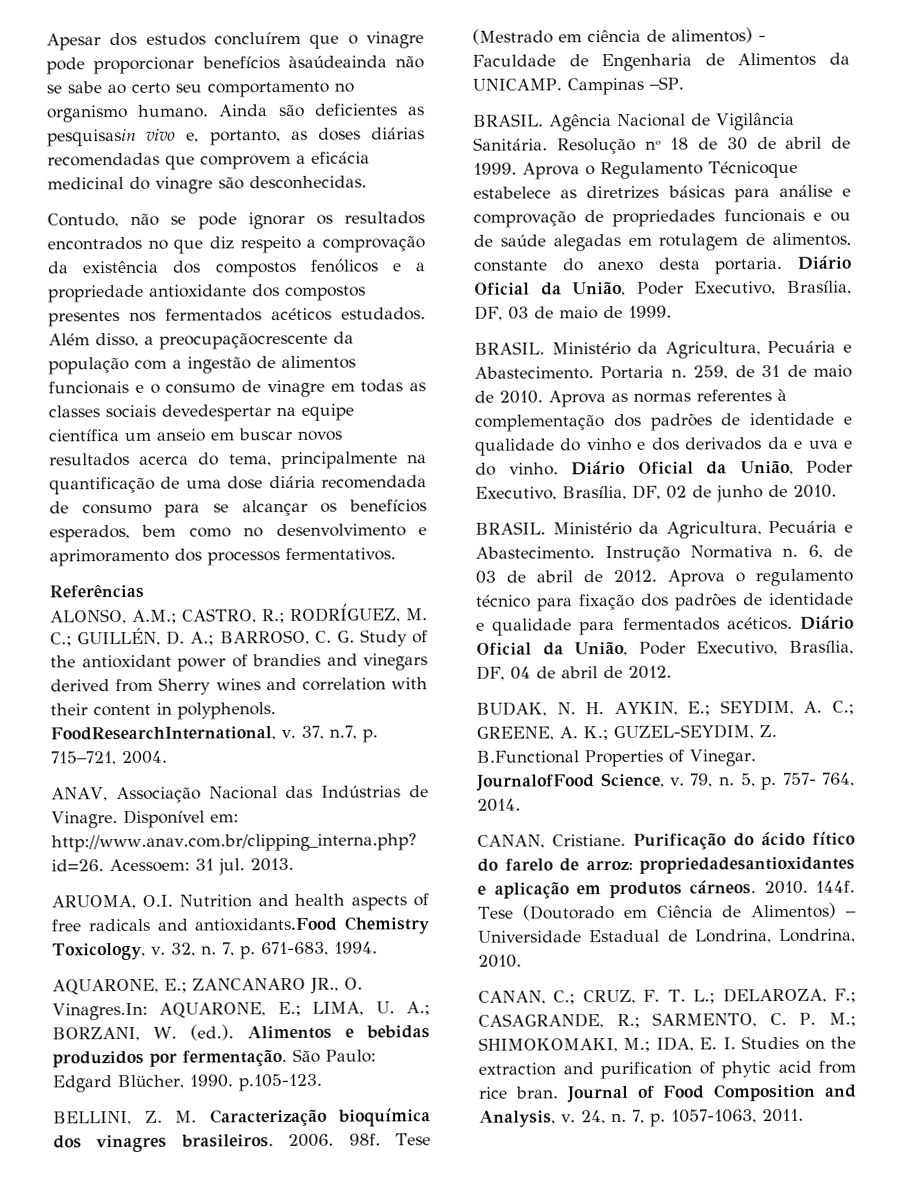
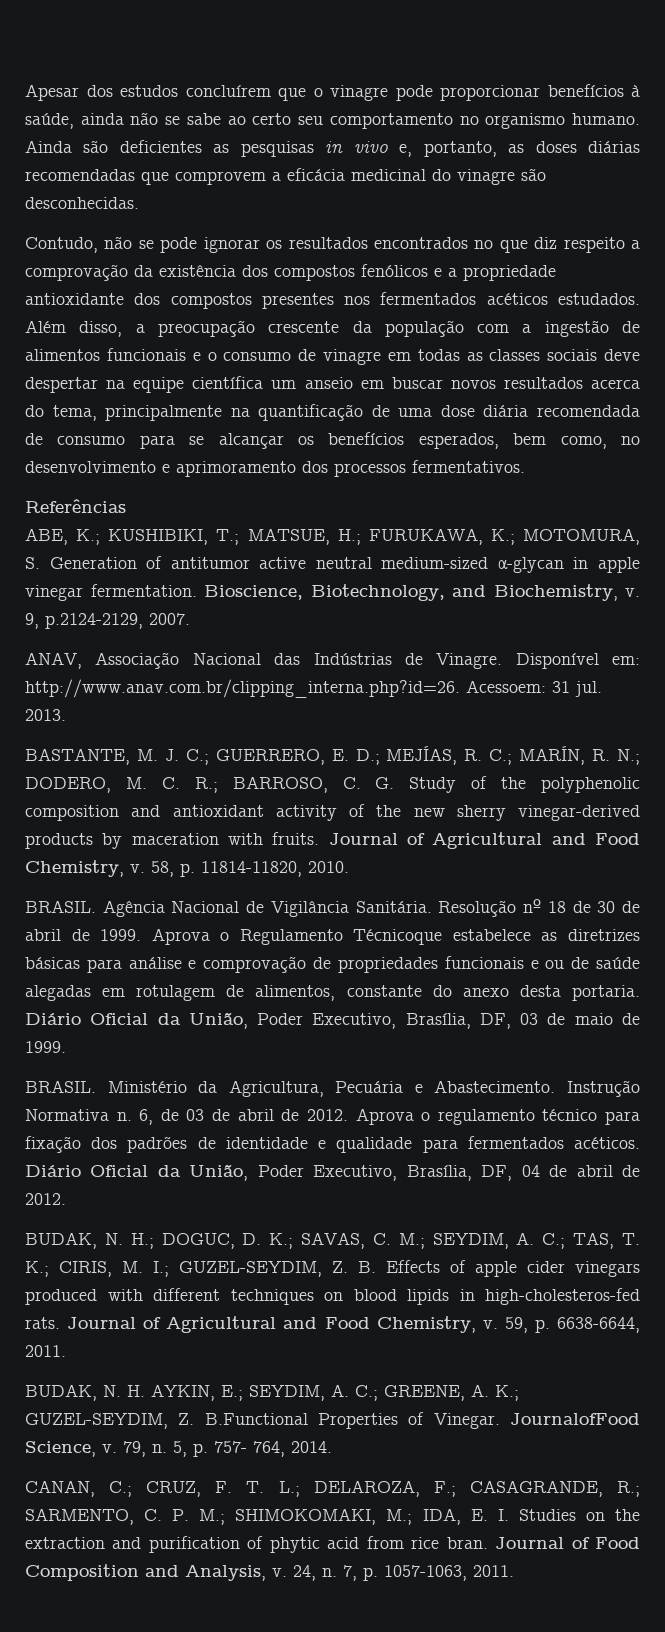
- Apesar dos estudos concluírem que o vinagre pode proporcionar benefícios àsaúdeainda não se sabe ao certo seu comportamento no organismo humano.
+ Apesar dos estudos concluírem que o vinagre pode proporcionar benefícios à saúde, ainda não se sabe ao certo seu comportamento no organismo humano.
- Ainda são deficientes as pesquisasin vivo e, portanto, as doses diárias recomendadas que comprovem a eficácia medicinal do vinagre são desconhecidas.
+ Ainda são deficientes as pesquisas in vivo e, portanto, as doses diárias recomendadas que comprovem a eficácia medicinal do vinagre são desconhecidas.
- Além disso, a preocupaçãocrescente da população com a ingestão de alimentos funcionais e o consumo de vinagre em todas as classes sociais devedespertar na equipe científica um anseio em buscar novos resultados acerca do tema, principalmente na quantificação de uma dose diária recomendada de consumo para se alcançar os benefícios esperados, bem como no desenvolvimento e aprimoramento dos processos fermentativos.
+ Além disso, a preocupação crescente da população com a ingestão de alimentos funcionais e o consumo de vinagre em todas as classes sociais deve despertar na equipe científica um anseio em buscar novos resultados acerca do tema, principalmente na quantificação de uma dose diária recomendada de consumo para se alcançar os benefícios esperados, bem como, no desenvolvimento e aprimoramento dos processos fermentativos.
- ALONSO, A.M.; CASTRO, R.; RODRÍGUEZ, M. C.; GUILLÉN, D. A.; BARROSO, C. G. Study of the antioxidant power of brandies and vinegars derived from Sherry wines and correlation with their content in polyphenols. FoodResearchInternational, v. 37, n.7, p. 715–721, 2004.
+ ABE, K.; KUSHIBIKI, T.; MATSUE, H.; FURUKAWA, K.; MOTOMURA, S. Generation of antitumor active neutral medium-sized α-glycan in apple vinegar fermentation. Bioscience, Biotechnology, and Biochemistry, v. 9, p.2124-2129, 2007.
- ARUOMA, O.I. Nutrition and health aspects of free radicals and antioxidants.Food Chemistry Toxicology, v. 32, n. 7, p. 671-683, 1994.
- AQUARONE, E.; ZANCANARO JR., O. Vinagres.In: AQUARONE, E.; LIMA, U. A.; BORZANI, W. (ed.). Alimentos e bebidas produzidos por fermentação. São Paulo: Edgard Blücher, 1990. p.105-123.
- BELLINI, Z. M. Caracterização bioquímica dos vinagres brasileiros. 2006. 98f. Tese (Mestrado em ciência de alimentos) - Faculdade de Engenharia de Alimentos da UNICAMP. Campinas –SP.
+ BASTANTE, M. J. C.; GUERRERO, E. D.; MEJÍAS, R. C.; MARÍN, R. N.; DODERO, M. C. R.; BARROSO, C. G. Study of the polyphenolic composition and antioxidant activity of the new sherry vinegar-derived products by maceration with fruits. Journal of Agricultural and Food Chemistry, v. 58, p. 11814-11820, 2010.
- BRASIL. Ministério da Agricultura, Pecuária e Abastecimento. Portaria n. 259, de 31 de maio de 2010. Aprova as normas referentes à complementação dos padrões de identidade e qualidade do vinho e dos derivados da e uva e do vinho. Diário Oficial da União, Poder Executivo, Brasília, DF, 02 de junho de 2010.
+ BUDAK, N. H.; DOGUC, D. K.; SAVAS, C. M.; SEYDIM, A. C.; TAS, T. K.; CIRIS, M. I.; GUZEL-SEYDIM, Z. B. Effects of apple cider vinegars produced with different techniques on blood lipids in high-cholesteros-fed rats. Journal of Agricultural and Food Chemistry, v. 59, p. 6638-6644, 2011.
- CANAN, Cristiane. Purificação do ácido fítico do farelo de arroz: propriedadesantioxidantes e aplicação em produtos cárneos. 2010. 144f. Tese (Doutorado em Ciência de Alimentos) – Universidade Estadual de Londrina, Londrina, 2010.

